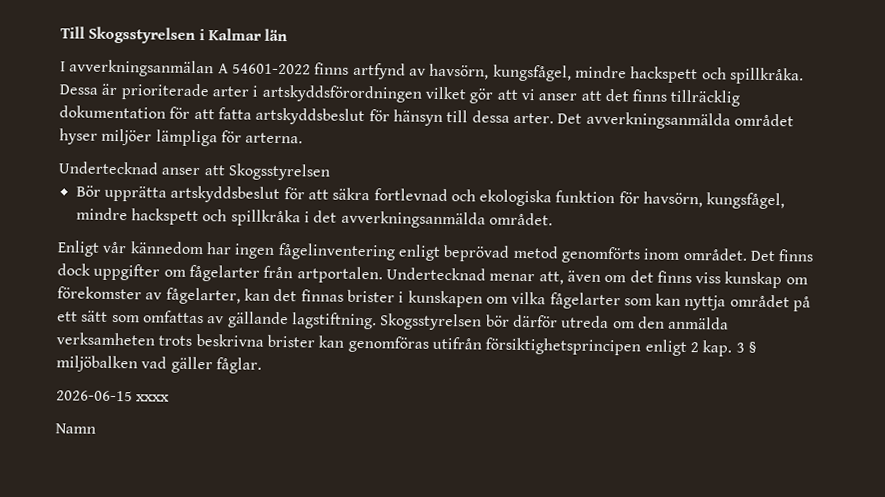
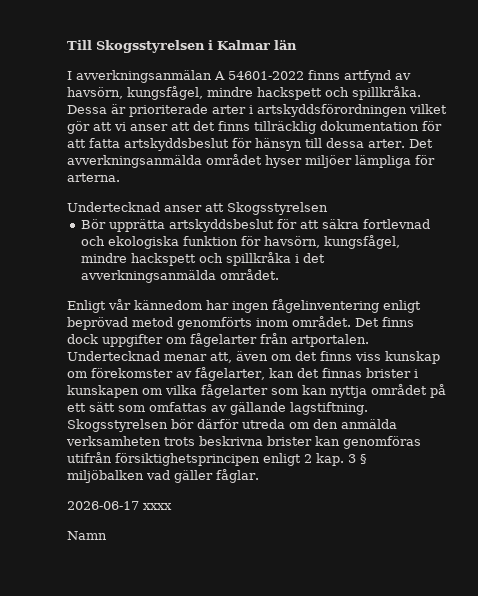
- 2026-06-15 xxxx
+ 2026-06-17 xxxx

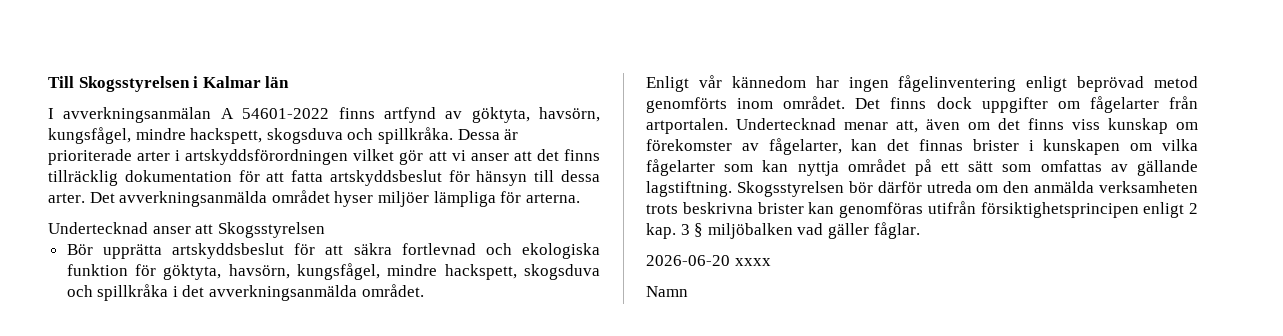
- I avverkningsanmälan A 54601-2022 finns artfynd av havsörn, kungsfågel, mindre hackspett och spillkråka.
+ I avverkningsanmälan A 54601-2022 finns artfynd av göktyta, havsörn, kungsfågel, mindre hackspett, skogsduva och spillkråka.
- Bör upprätta artskyddsbeslut för att säkra fortlevnad och ekologiska funktion för havsörn, kungsfågel, mindre hackspett och spillkråka i det avverkningsanmälda området.
+ Bör upprätta artskyddsbeslut för att säkra fortlevnad och ekologiska funktion för göktyta, havsörn, kungsfågel, mindre hackspett, skogsduva och spillkråka i det avverkningsanmälda området.
- 2026-06-17 xxxx
+ 2026-06-20 xxxx

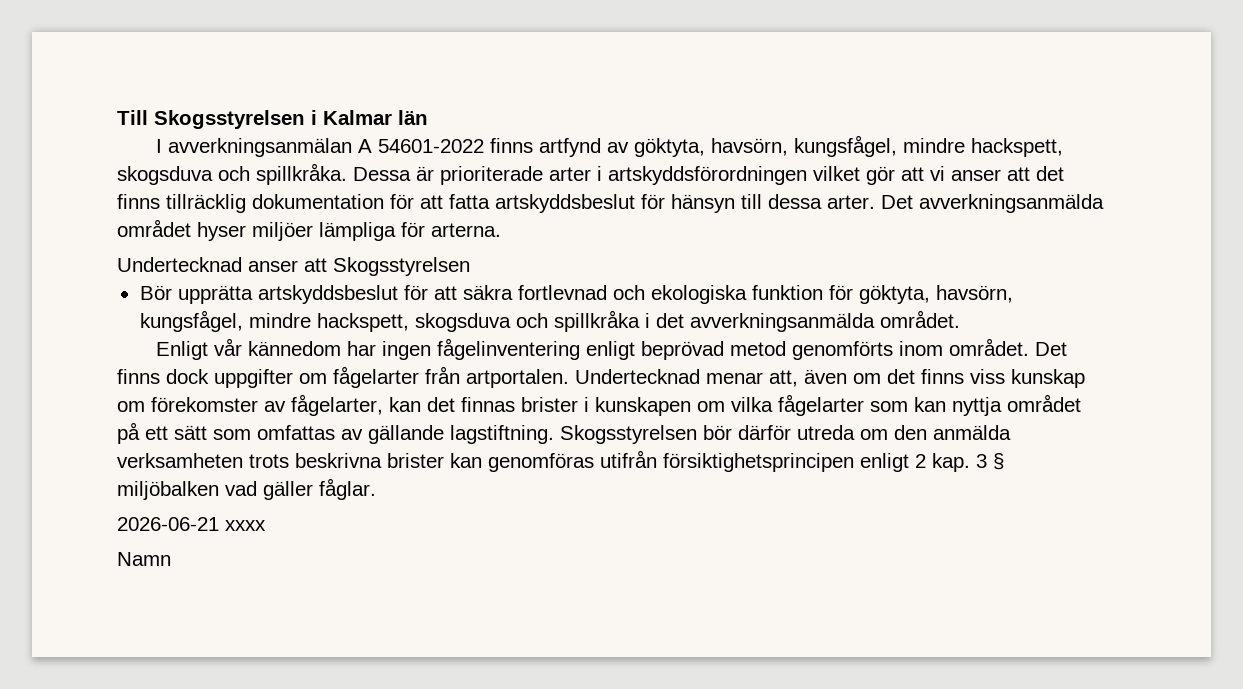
- 2026-06-20 xxxx
+ 2026-06-21 xxxx

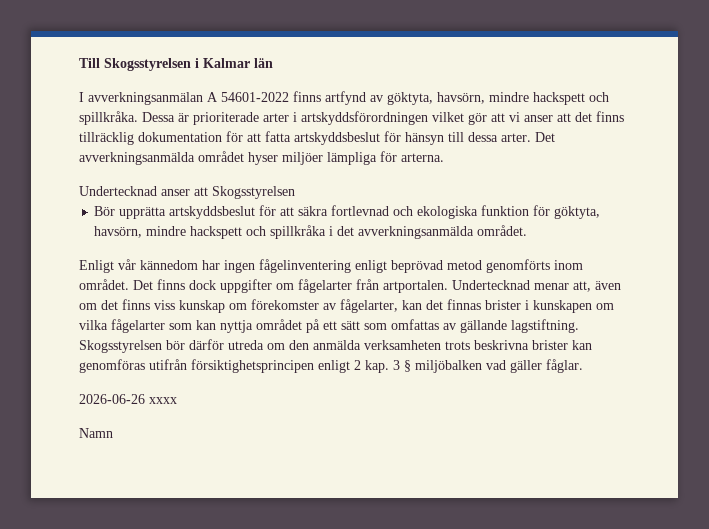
- I avverkningsanmälan A 54601-2022 finns artfynd av göktyta, havsörn, kungsfågel, mindre hackspett, skogsduva och spillkråka.
+ I avverkningsanmälan A 54601-2022 finns artfynd av göktyta, havsörn, mindre hackspett och spillkråka.
- Bör upprätta artskyddsbeslut för att säkra fortlevnad och ekologiska funktion för göktyta, havsörn, kungsfågel, mindre hackspett, skogsduva och spillkråka i det avverkningsanmälda området.
+ Bör upprätta artskyddsbeslut för att säkra fortlevnad och ekologiska funktion för göktyta, havsörn, mindre hackspett och spillkråka i det avverkningsanmälda området.
- 2026-06-21 xxxx
+ 2026-06-26 xxxx

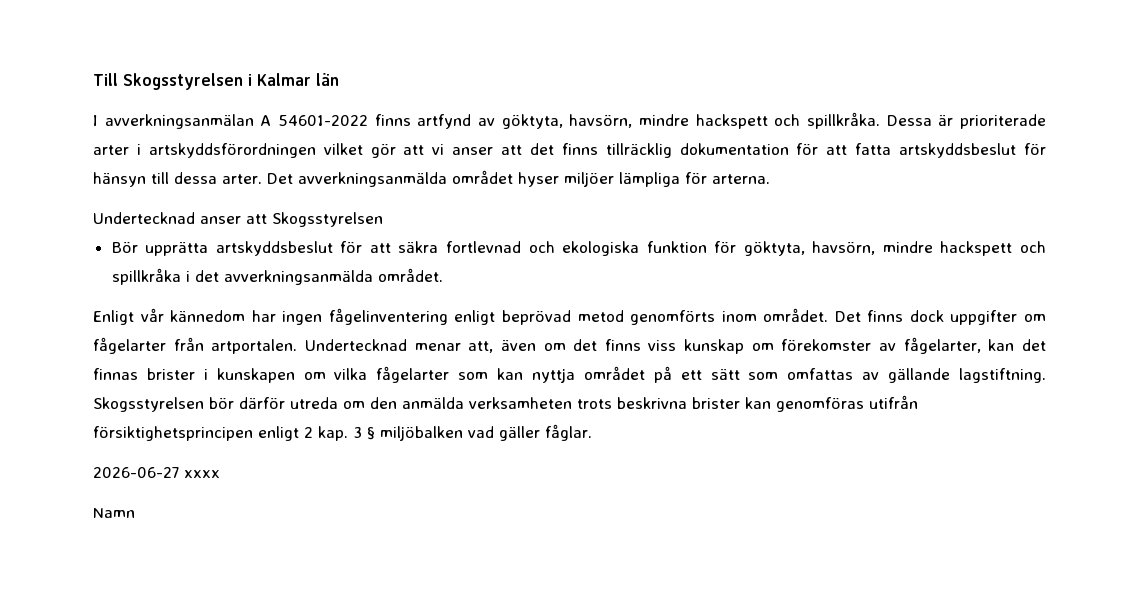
- 2026-06-26 xxxx
+ 2026-06-27 xxxx

